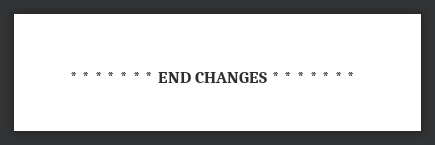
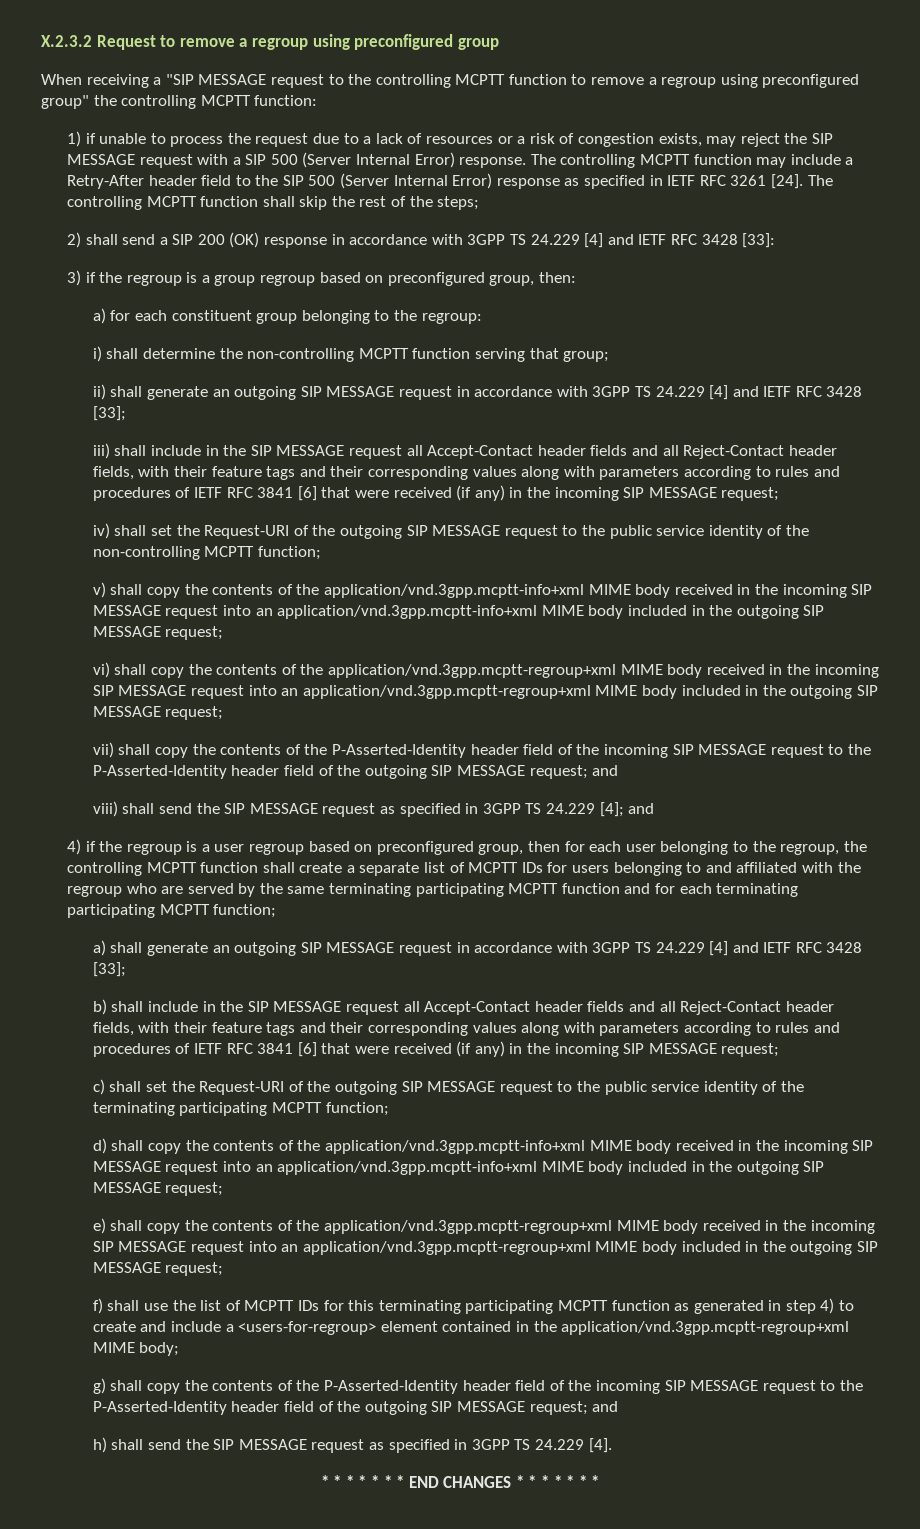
+ X.2.3.2 Request to remove a regroup using preconfigured group
+ When receiving a "SIP MESSAGE request to the controlling MCPTT function to remove a regroup using preconfigured group" the controlling MCPTT function:
+ 1) if unable to process the request due to a lack of resources or a risk of congestion exists, may reject the SIP MESSAGE request with a SIP 500 (Server Internal Error) response. The controlling MCPTT function may include a Retry-After header field to the SIP 500 (Server Internal Error) response as specified in IETF RFC 3261 [24]. The controlling MCPTT function shall skip the rest of the steps;
+ 2) shall send a SIP 200 (OK) response in accordance with 3GPP TS 24.229 [4] and IETF RFC 3428 [33]:
+ 3) if the regroup is a group regroup based on preconfigured group, then:
+ a) for each constituent group belonging to the regroup:
+ i) shall determine the non-controlling MCPTT function serving that group;
+ ii) shall generate an outgoing SIP MESSAGE request in accordance with 3GPP TS 24.229 [4] and IETF RFC 3428 [33];
+ iii) shall include in the SIP MESSAGE request all Accept-Contact header fields and all Reject-Contact header fields, with their feature tags and their corresponding values along with parameters according to rules and procedures of IETF RFC 3841 [6] that were received (if any) in the incoming SIP MESSAGE request;
+ iv) shall set the Request-URI of the outgoing SIP MESSAGE request to the public service identity of the non-controlling MCPTT function;
+ v) shall copy the contents of the application/vnd.3gpp.mcptt-info+xml MIME body received in the incoming SIP MESSAGE request into an application/vnd.3gpp.mcptt-info+xml MIME body included in the outgoing SIP MESSAGE request;
+ vi) shall copy the contents of the application/vnd.3gpp.mcptt-regroup+xml MIME body received in the incoming SIP MESSAGE request into an application/vnd.3gpp.mcptt-regroup+xml MIME body included in the outgoing SIP MESSAGE request;
+ vii) shall copy the contents of the P-Asserted-Identity header field of the incoming SIP MESSAGE request to the P-Asserted-Identity header field of the outgoing SIP MESSAGE request; and
+ viii) shall send the SIP MESSAGE request as specified in 3GPP TS 24.229 [4]; and
+ 4) if the regroup is a user regroup based on preconfigured group, then for each user belonging to the regroup, the controlling MCPTT function shall create a separate list of MCPTT IDs for users belonging to and affiliated with the regroup who are served by the same terminating participating MCPTT function and for each terminating participating MCPTT function;
+ a) shall generate an outgoing SIP MESSAGE request in accordance with 3GPP TS 24.229 [4] and IETF RFC 3428 [33];
+ b) shall include in the SIP MESSAGE request all Accept-Contact header fields and all Reject-Contact header fields, with their feature tags and their corresponding values along with parameters according to rules and procedures of IETF RFC 3841 [6] that were received (if any) in the incoming SIP MESSAGE request;
+ c) shall set the Request-URI of the outgoing SIP MESSAGE request to the public service identity of the terminating participating MCPTT function;
+ d) shall copy the contents of the application/vnd.3gpp.mcptt-info+xml MIME body received in the incoming SIP MESSAGE request into an application/vnd.3gpp.mcptt-info+xml MIME body included in the outgoing SIP MESSAGE request;
+ e) shall copy the contents of the application/vnd.3gpp.mcptt-regroup+xml MIME body received in the incoming SIP MESSAGE request into an application/vnd.3gpp.mcptt-regroup+xml MIME body included in the outgoing SIP MESSAGE request;
+ f) shall use the list of MCPTT IDs for this terminating participating MCPTT function as generated in step 4) to create and include a <users-for-regroup> element contained in the application/vnd.3gpp.mcptt-regroup+xml MIME body;
+ g) shall copy the contents of the P-Asserted-Identity header field of the incoming SIP MESSAGE request to the P-Asserted-Identity header field of the outgoing SIP MESSAGE request; and
+ h) shall send the SIP MESSAGE request as specified in 3GPP TS 24.229 [4].

